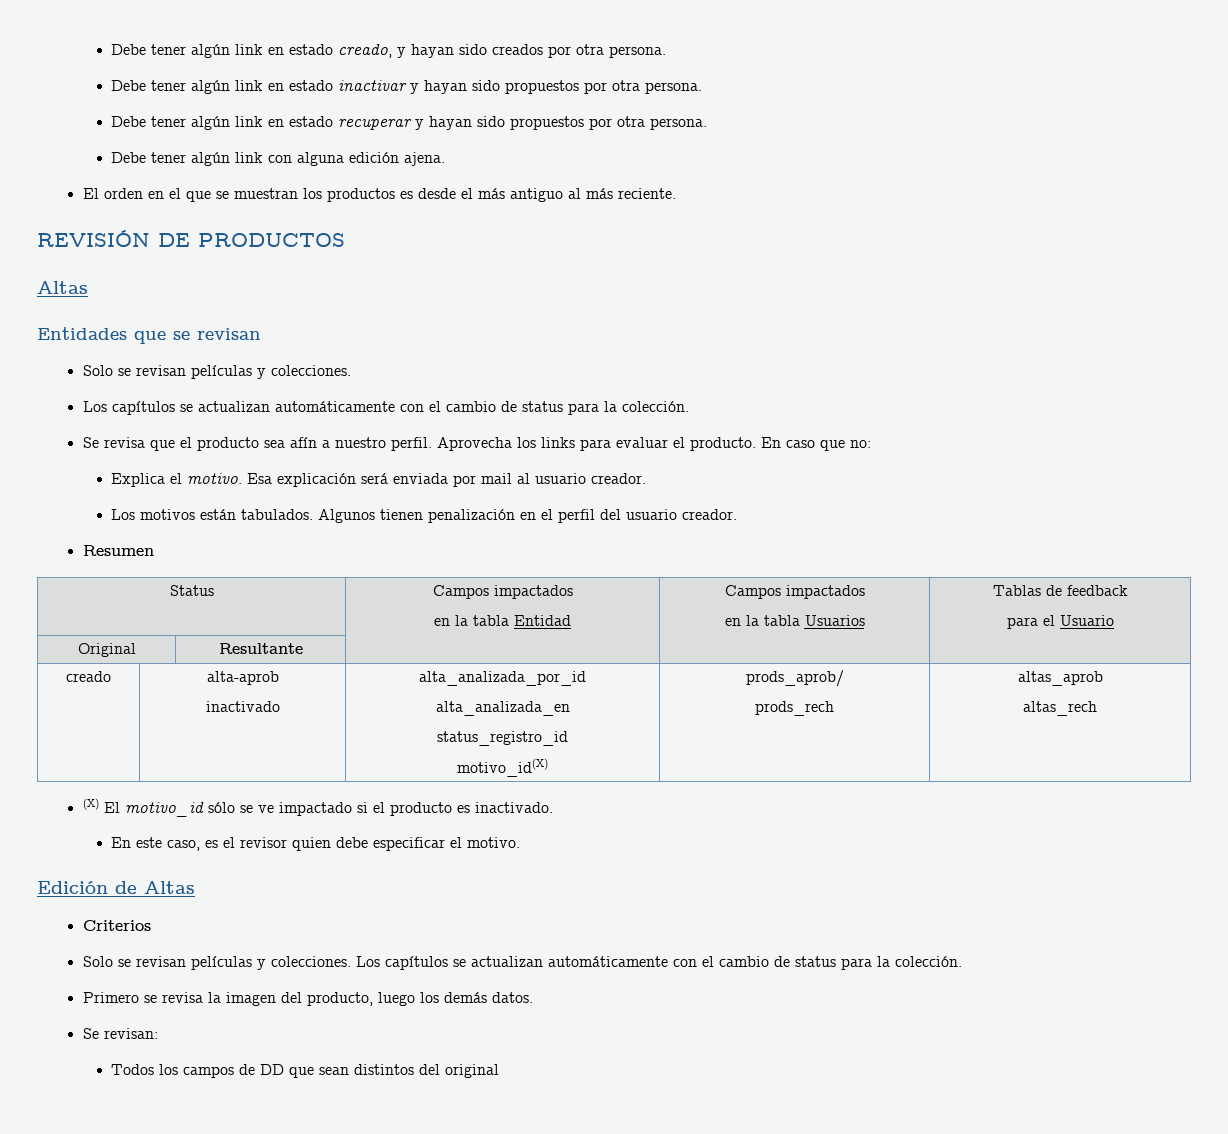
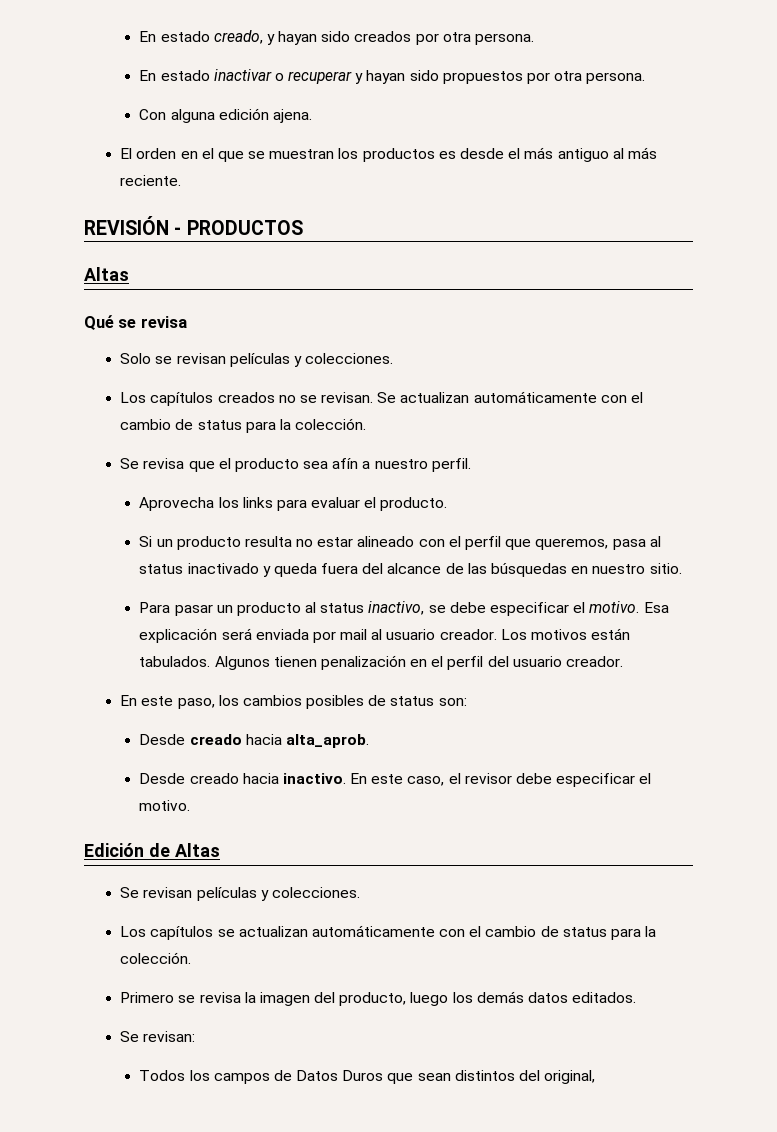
- Debe tener algún link en estado creado, y hayan sido creados por otra persona.
+ En estado creado, y hayan sido creados por otra persona.
- Debe tener algún link en estado inactivar y hayan sido propuestos por otra persona.
- Debe tener algún link en estado recuperar y hayan sido propuestos por otra persona.
+ En estado inactivar o recuperar y hayan sido propuestos por otra persona.
- Debe tener algún link con alguna edición ajena.
+ Con alguna edición ajena.
- REVISIÓN DE PRODUCTOS
+ REVISIÓN - PRODUCTOS
- Entidades que se revisan
+ Qué se revisa
  Solo se revisan películas y colecciones.
- Los capítulos se actualizan automáticamente con el cambio de status para la colección.
+ Los capítulos creados no se revisan. Se actualizan automáticamente con el cambio de status para la colección.
- Se revisa que el producto sea afín a nuestro perfil. Aprovecha los links para evaluar el producto. En caso que no:
- Explica el motivo.
+ Se revisa que el producto sea afín a nuestro perfil.
+ Aprovecha los links para evaluar el producto.
+ Si un producto resulta no estar alineado con el perfil que queremos, pasa al status inactivado y queda fuera del alcance de las búsquedas en nuestro sitio.
+ Para pasar un producto al status inactivo, se debe especificar el motivo.
- Esa explicación será enviada por mail al usuario creador.
- Los motivos están tabulados.
+ Esa explicación será enviada por mail al usuario creador. Los motivos están tabulados.
- Resumen
- Status | Campos impactados
- en la tabla Entidad | Campos impactados
- en la tabla Usuarios | Tablas de feedback
- para el Usuario
- Original | Resultante | | |
- creado | alta-aprob
- inactivado | alta_analizada_por_id
- alta_analizada_en
- status_registro_id
- motivo_id(X) | prods_aprob/
- prods_rech | altas_aprob
- altas_rech
- (X) El motivo_id sólo se ve impactado si el producto es inactivado.
- En este caso, es el revisor quien debe especificar el motivo.
+ En este paso, los cambios posibles de status son:
+ Desde creado hacia alta_aprob.
+ Desde creado hacia inactivo. En este caso, el revisor debe especificar el motivo.
- Criterios
- Solo se revisan películas y colecciones. Los capítulos se actualizan automáticamente con el cambio de status para la colección.
+ Se revisan películas y colecciones.
+ Los capítulos se actualizan automáticamente con el cambio de status para la colección.
- Primero se revisa la imagen del producto, luego los demás datos.
+ Primero se revisa la imagen del producto, luego los demás datos editados.
- Todos los campos de DD que sean distintos del original
+ Todos los campos de Datos Duros que sean distintos del original,

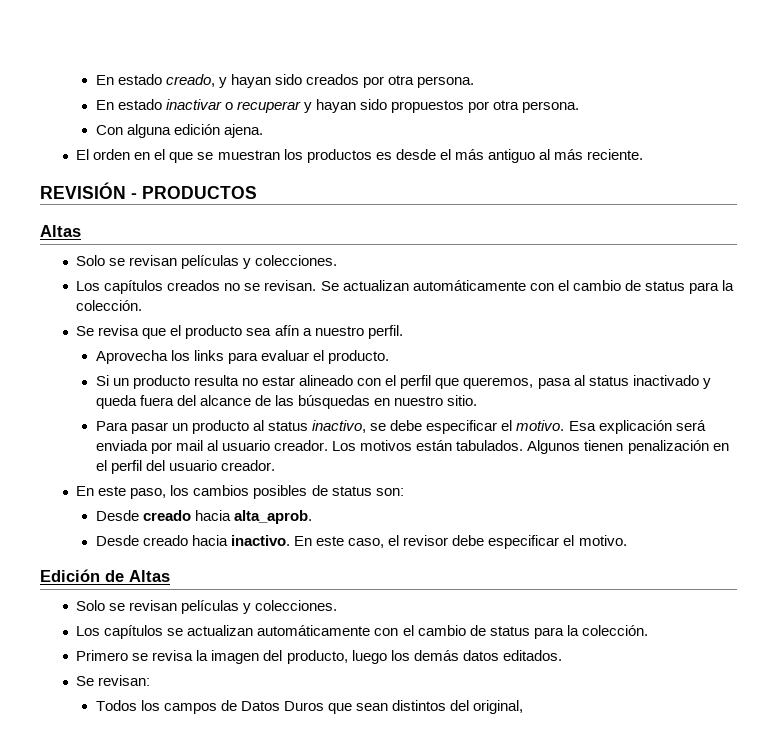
- Qué se revisa
  Edición de Altas
- Se revisan películas y colecciones.
+ Solo se revisan películas y colecciones.

